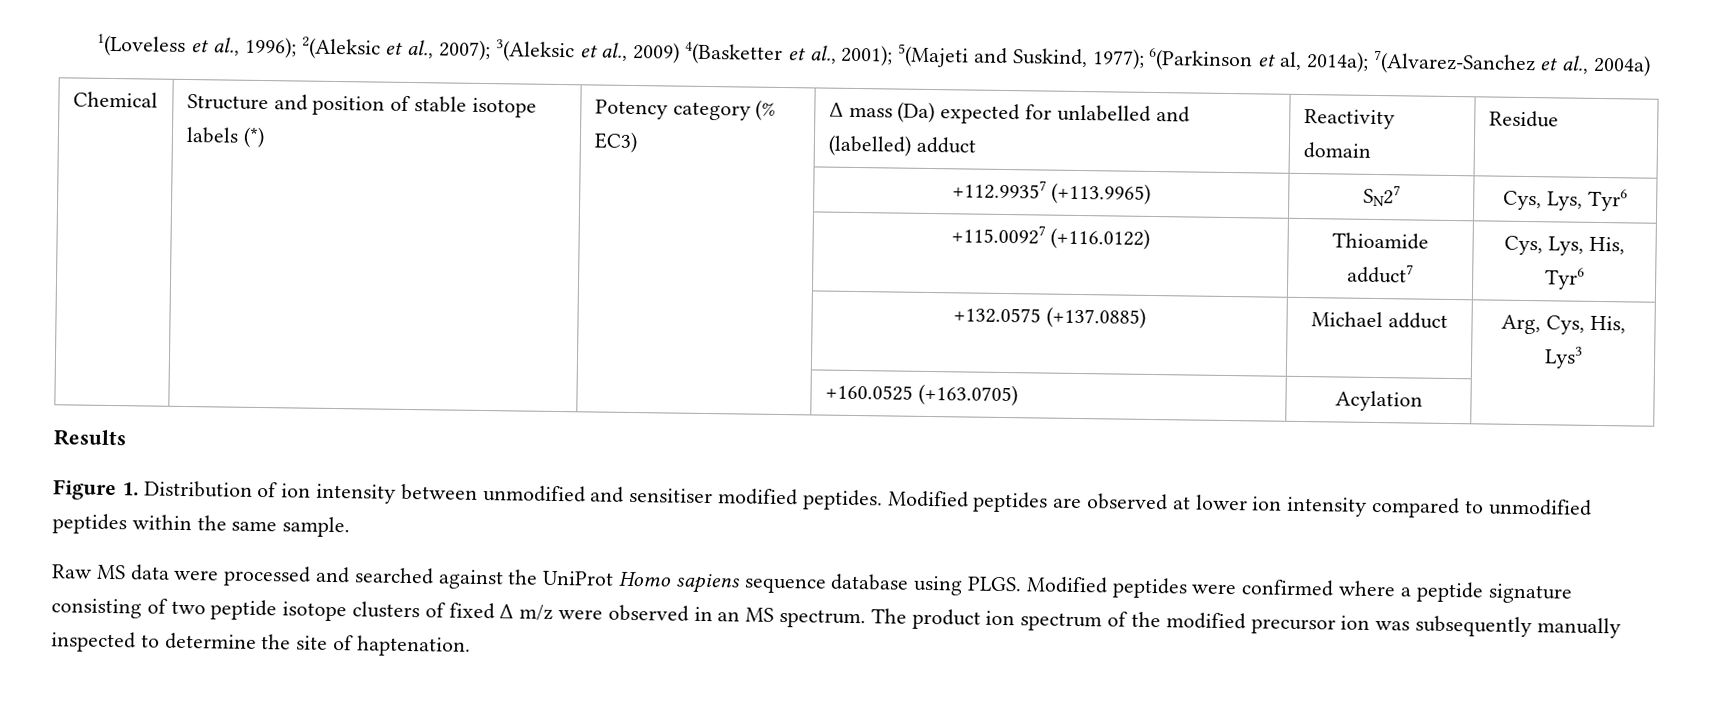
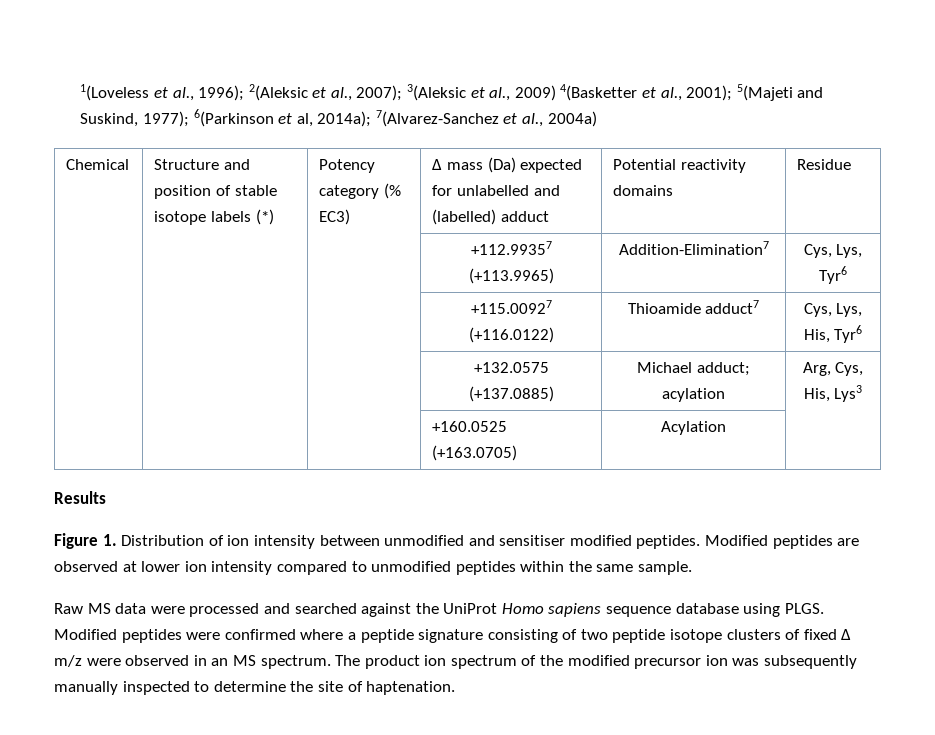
- Chemical | Structure and position of stable isotope labels (*) | Potency category (% EC3) | Δ mass (Da) expected for unlabelled and (labelled) adduct | Reactivity domain | Residue
+ Chemical | Structure and position of stable isotope labels (*) | Potency category (% EC3) | Δ mass (Da) expected for unlabelled and (labelled) adduct | Potential reactivity domains | Residue
- | | | +112.99357 (+113.9965) | SN27 | Cys, Lys, Tyr6
+ | | | +112.99357 (+113.9965) | Addition-Elimination7 | Cys, Lys, Tyr6
- | | | +132.0575 (+137.0885) | Michael adduct | Arg, Cys, His, Lys3
+ | | | +132.0575 (+137.0885) | Michael adduct; acylation | Arg, Cys, His, Lys3

